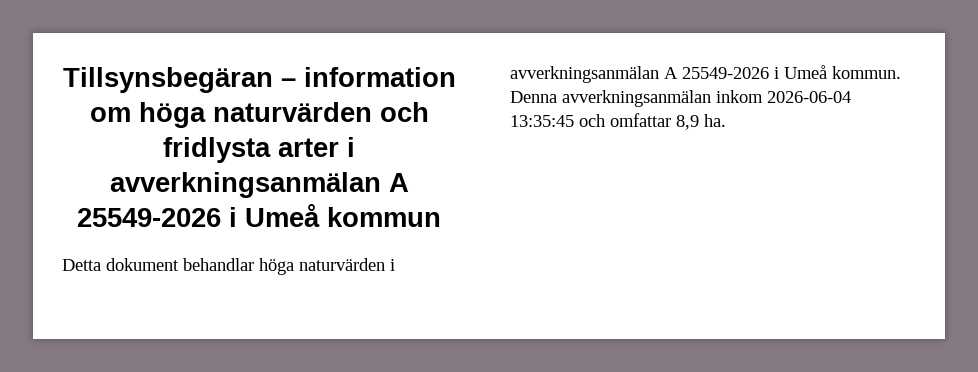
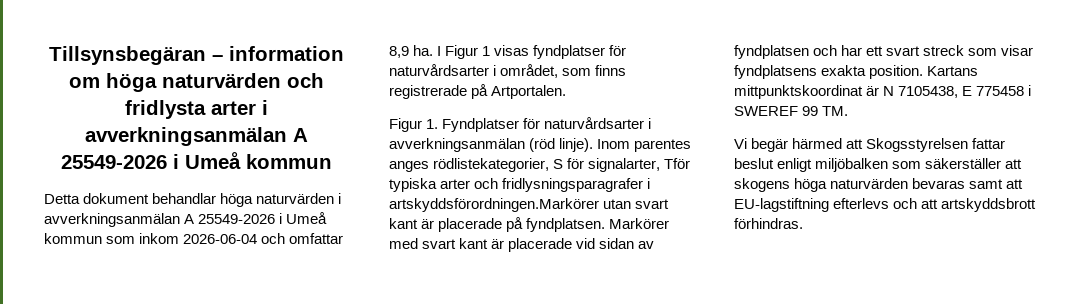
- Detta dokument behandlar höga naturvärden i avverkningsanmälan A 25549-2026 i Umeå kommun. Denna avverkningsanmälan inkom 2026-06-04 13:35:45 och omfattar 8,9 ha.
+ Detta dokument behandlar höga naturvärden i avverkningsanmälan A 25549-2026 i Umeå kommun som inkom 2026-06-04 och omfattar 8,9 ha.
+ I Figur 1 visas fyndplatser för naturvårdsarter i området, som finns registrerade på Artportalen.
+ Figur 1. Fyndplatser för naturvårdsarter i avverkningsanmälan (röd linje). Inom parentes anges rödlistekategorier, S för signalarter, Tför typiska arter och fridlysningsparagrafer i artskyddsförordningen.Markörer utan svart kant är placerade på fyndplatsen. Markörer med svart kant är placerade vid sidan av fyndplatsen och har ett svart streck som visar fyndplatsens exakta position. Kartans mittpunktskoordinat är N 7105438, E 775458 i SWEREF 99 TM.
+ Vi begär härmed att Skogsstyrelsen fattar beslut enligt miljöbalken som säkerställer att skogens höga naturvärden bevaras samt att EU-lagstiftning efterlevs och att artskyddsbrott förhindras.

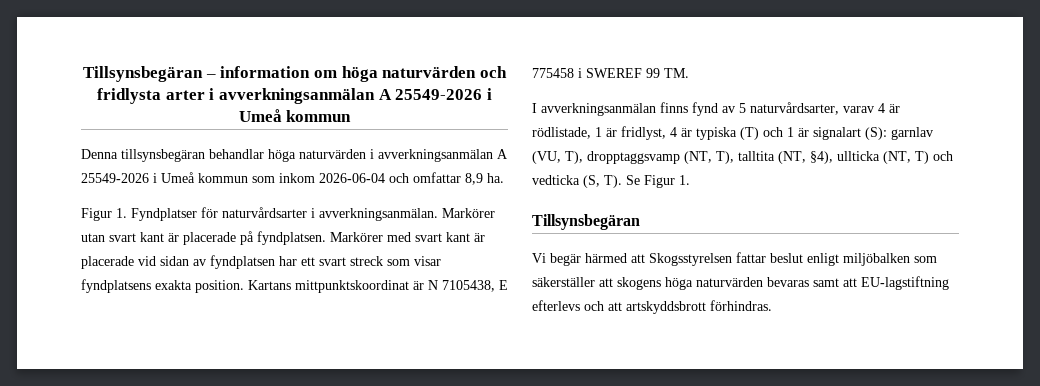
- Detta dokument behandlar höga naturvärden i avverkningsanmälan A 25549-2026 i Umeå kommun som inkom 2026-06-04 och omfattar 8,9 ha. I Figur 1 visas fyndplatser för naturvårdsarter i området, som finns registrerade på Artportalen.
+ Denna tillsynsbegäran behandlar höga naturvärden i avverkningsanmälan A 25549-2026 i Umeå kommun som inkom 2026-06-04 och omfattar 8,9 ha.
- Figur 1. Fyndplatser för naturvårdsarter i avverkningsanmälan (röd linje). Inom parentes anges rödlistekategorier, S för signalarter, Tför typiska arter och fridlysningsparagrafer i artskyddsförordningen.Markörer utan svart kant är placerade på fyndplatsen.
+ Figur 1. Fyndplatser för naturvårdsarter i avverkningsanmälan. Markörer utan svart kant är placerade på fyndplatsen.
- Markörer med svart kant är placerade vid sidan av fyndplatsen och har ett svart streck som visar fyndplatsens exakta position.
+ Markörer med svart kant är placerade vid sidan av fyndplatsen har ett svart streck som visar fyndplatsens exakta position.
+ I avverkningsanmälan finns fynd av 5 naturvårdsarter, varav 4 är rödlistade, 1 är fridlyst, 4 är typiska (T) och 1 är signalart (S): garnlav (VU, T), dropptaggsvamp (NT, T), talltita (NT, §4), ullticka (NT, T) och vedticka (S, T). Se Figur 1.
+ Tillsynsbegäran

